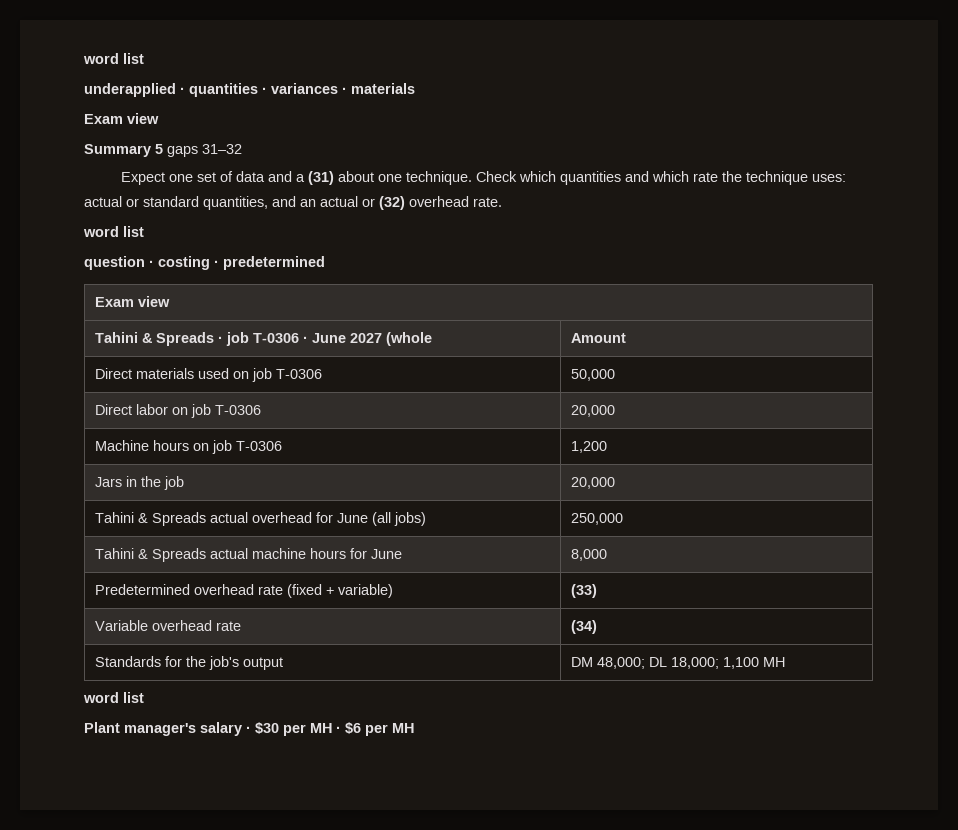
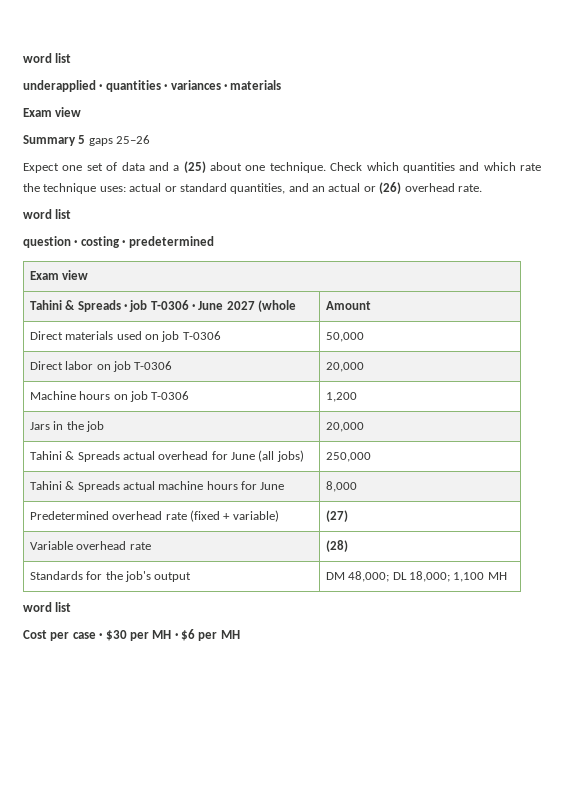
- Summary 5 gaps 31–32
+ Summary 5 gaps 25–26
- Expect one set of data and a (31) about one technique.
+ Expect one set of data and a (25) about one technique.
- Check which quantities and which rate the technique uses: actual or standard quantities, and an actual or (32) overhead rate.
+ Check which quantities and which rate the technique uses: actual or standard quantities, and an actual or (26) overhead rate.
- Predetermined overhead rate (fixed + variable) | (33)
+ Predetermined overhead rate (fixed + variable) | (27)
- Variable overhead rate | (34)
+ Variable overhead rate | (28)
- Plant manager's salary · $30 per MH · $6 per MH
+ Cost per case · $30 per MH · $6 per MH

